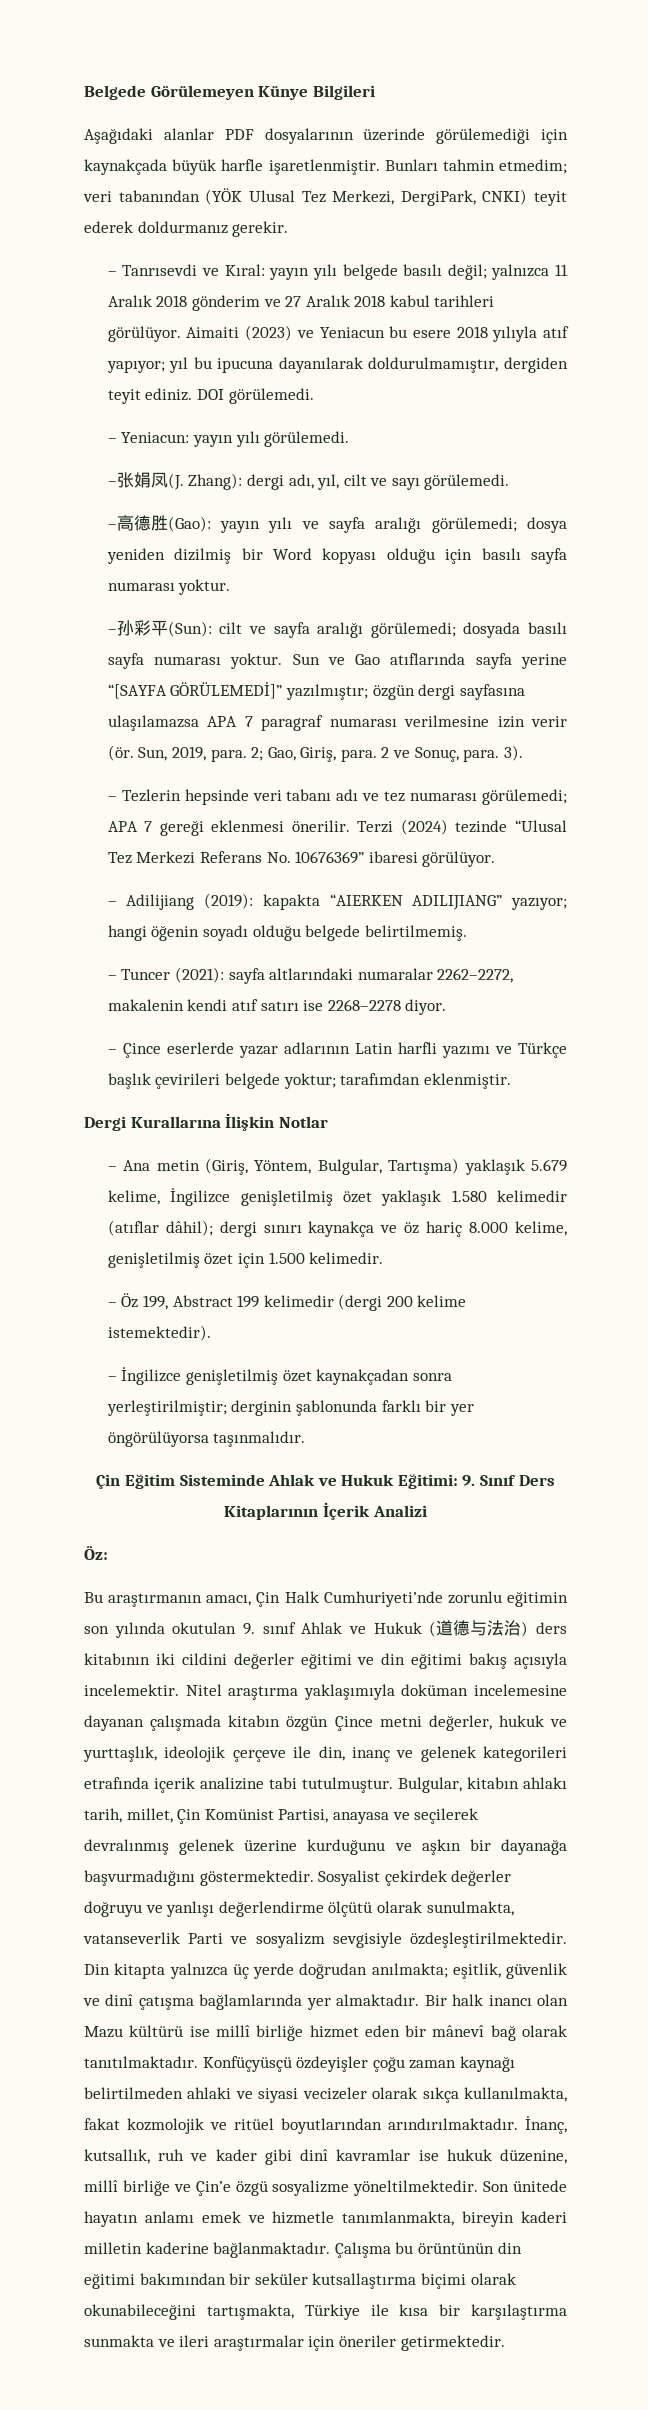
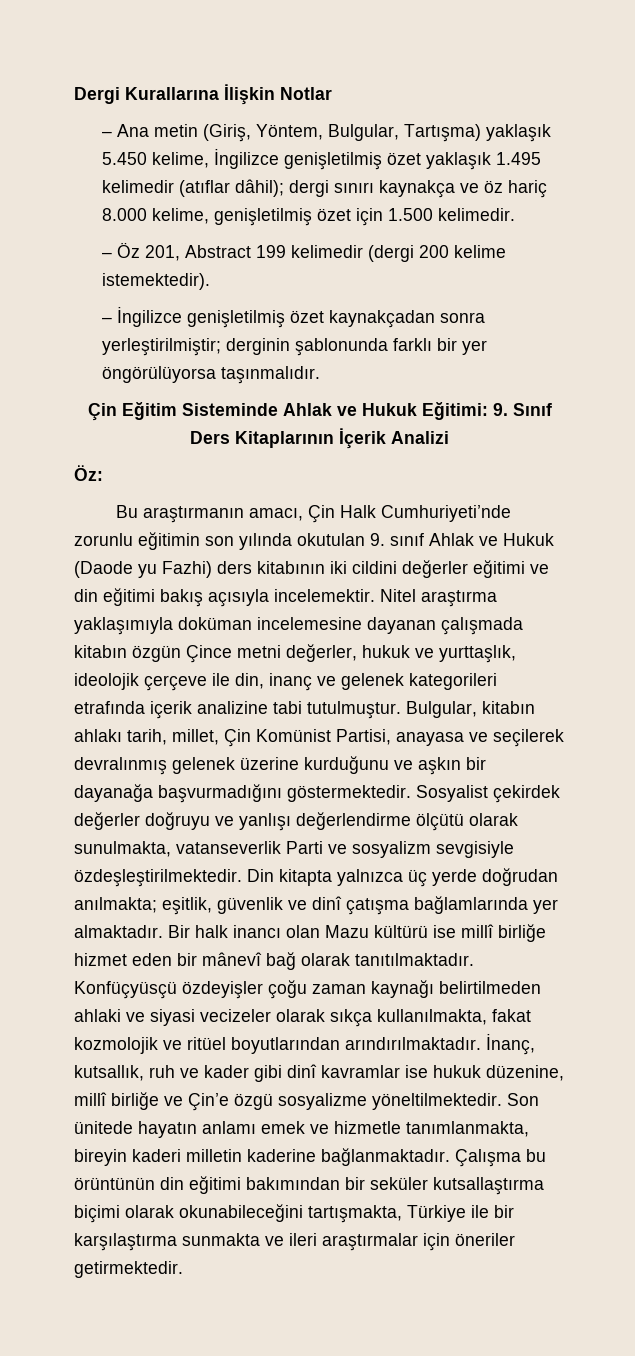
- Belgede Görülemeyen Künye Bilgileri
- Aşağıdaki alanlar PDF dosyalarının üzerinde görülemediği için kaynakçada büyük harfle işaretlenmiştir. Bunları tahmin etmedim; veri tabanından (YÖK Ulusal Tez Merkezi, DergiPark, CNKI) teyit ederek doldurmanız gerekir.
- – Tanrısevdi ve Kıral: yayın yılı belgede basılı değil; yalnızca 11 Aralık 2018 gönderim ve 27 Aralık 2018 kabul tarihleri görülüyor. Aimaiti (2023) ve Yeniacun bu esere 2018 yılıyla atıf yapıyor; yıl bu ipucuna dayanılarak doldurulmamıştır, dergiden teyit ediniz. DOI görülemedi.
- – Yeniacun: yayın yılı görülemedi.
- –张娟凤(J. Zhang): dergi adı, yıl, cilt ve sayı görülemedi.
- –高德胜(Gao): yayın yılı ve sayfa aralığı görülemedi; dosya yeniden dizilmiş bir Word kopyası olduğu için basılı sayfa numarası yoktur.
- –孙彩平(Sun): cilt ve sayfa aralığı görülemedi; dosyada basılı sayfa numarası yoktur. Sun ve Gao atıflarında sayfa yerine “[SAYFA GÖRÜLEMEDİ]” yazılmıştır; özgün dergi sayfasına ulaşılamazsa APA 7 paragraf numarası verilmesine izin verir (ör. Sun, 2019, para. 2; Gao, Giriş, para. 2 ve Sonuç, para. 3).
- – Tezlerin hepsinde veri tabanı adı ve tez numarası görülemedi; APA 7 gereği eklenmesi önerilir. Terzi (2024) tezinde “Ulusal Tez Merkezi Referans No. 10676369” ibaresi görülüyor.
- – Adilijiang (2019): kapakta “AIERKEN ADILIJIANG” yazıyor; hangi öğenin soyadı olduğu belgede belirtilmemiş.
- – Tuncer (2021): sayfa altlarındaki numaralar 2262–2272, makalenin kendi atıf satırı ise 2268–2278 diyor.
- – Çince eserlerde yazar adlarının Latin harfli yazımı ve Türkçe başlık çevirileri belgede yoktur; tarafımdan eklenmiştir.
- – Ana metin (Giriş, Yöntem, Bulgular, Tartışma) yaklaşık 5.679 kelime, İngilizce genişletilmiş özet yaklaşık 1.580 kelimedir (atıflar dâhil); dergi sınırı kaynakça ve öz hariç 8.000 kelime, genişletilmiş özet için 1.500 kelimedir.
+ – Ana metin (Giriş, Yöntem, Bulgular, Tartışma) yaklaşık 5.450 kelime, İngilizce genişletilmiş özet yaklaşık 1.495 kelimedir (atıflar dâhil); dergi sınırı kaynakça ve öz hariç 8.000 kelime, genişletilmiş özet için 1.500 kelimedir.
- – Öz 199, Abstract 199 kelimedir (dergi 200 kelime istemektedir).
+ – Öz 201, Abstract 199 kelimedir (dergi 200 kelime istemektedir).
- Bu araştırmanın amacı, Çin Halk Cumhuriyeti’nde zorunlu eğitimin son yılında okutulan 9. sınıf Ahlak ve Hukuk (道德与法治) ders kitabının iki cildini değerler eğitimi ve din eğitimi bakış açısıyla incelemektir.
+ Bu araştırmanın amacı, Çin Halk Cumhuriyeti’nde zorunlu eğitimin son yılında okutulan 9. sınıf Ahlak ve Hukuk (Daode yu Fazhi) ders kitabının iki cildini değerler eğitimi ve din eğitimi bakış açısıyla incelemektir.
- Çalışma bu örüntünün din eğitimi bakımından bir seküler kutsallaştırma biçimi olarak okunabileceğini tartışmakta, Türkiye ile kısa bir karşılaştırma sunmakta ve ileri araştırmalar için öneriler getirmektedir.
+ Çalışma bu örüntünün din eğitimi bakımından bir seküler kutsallaştırma biçimi olarak okunabileceğini tartışmakta, Türkiye ile bir karşılaştırma sunmakta ve ileri araştırmalar için öneriler getirmektedir.

